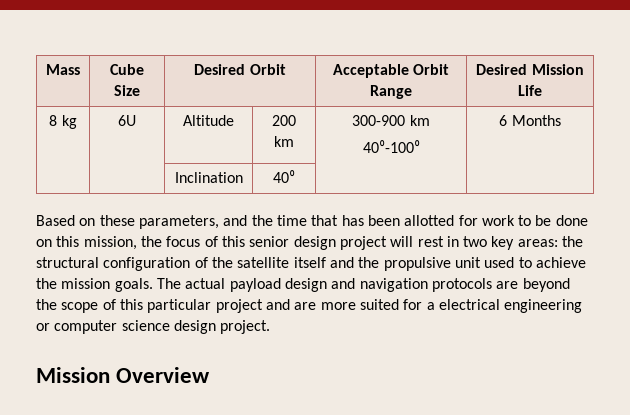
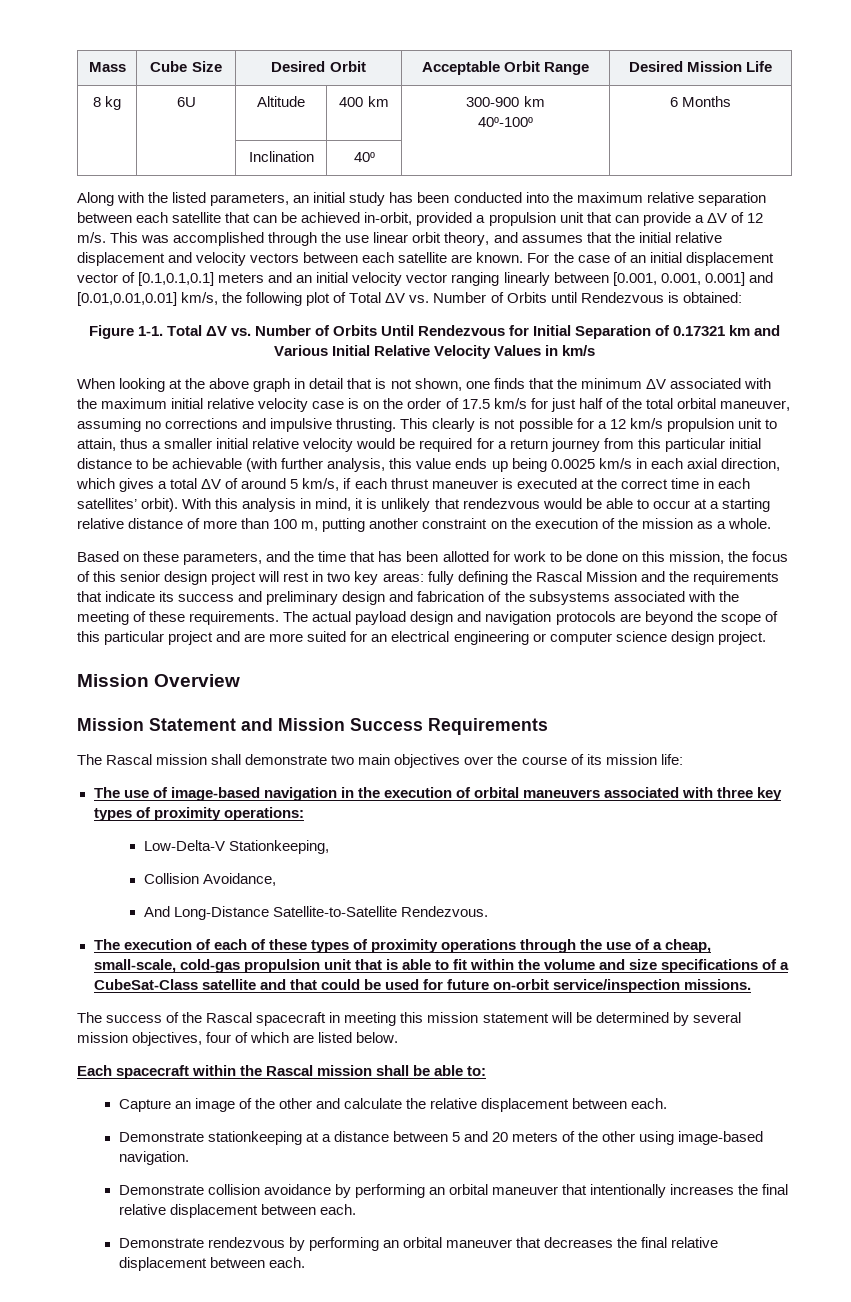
- 8 kg | 6U | Altitude | 200 km | 300-900 km
+ 8 kg | 6U | Altitude | 400 km | 300-900 km
+ Along with the listed parameters, an initial study has been conducted into the maximum relative separation between each satellite that can be achieved in-orbit, provided a propulsion unit that can provide a ΔV of 12 m/s. This was accomplished through the use linear orbit theory, and assumes that the initial relative displacement and velocity vectors between each satellite are known. For the case of an initial displacement vector of [0.1,0.1,0.1] meters and an initial velocity vector ranging linearly between [0.001, 0.001, 0.001] and [0.01,0.01,0.01] km/s, the following plot of Total ΔV vs. Number of Orbits until Rendezvous is obtained:
+ Figure 1-1. Total ΔV vs. Number of Orbits Until Rendezvous for Initial Separation of 0.17321 km and Various Initial Relative Velocity Values in km/s
+ When looking at the above graph in detail that is not shown, one finds that the minimum ΔV associated with the maximum initial relative velocity case is on the order of 17.5 km/s for just half of the total orbital maneuver, assuming no corrections and impulsive thrusting. This clearly is not possible for a 12 km/s propulsion unit to attain, thus a smaller initial relative velocity would be required for a return journey from this particular initial distance to be achievable (with further analysis, this value ends up being 0.0025 km/s in each axial direction, which gives a total ΔV of around 5 km/s, if each thrust maneuver is executed at the correct time in each satellites’ orbit). With this analysis in mind, it is unlikely that rendezvous would be able to occur at a starting relative distance of more than 100 m, putting another constraint on the execution of the mission as a whole.
- Based on these parameters, and the time that has been allotted for work to be done on this mission, the focus of this senior design project will rest in two key areas: the structural configuration of the satellite itself and the propulsive unit used to achieve the mission goals.
+ Based on these parameters, and the time that has been allotted for work to be done on this mission, the focus of this senior design project will rest in two key areas: fully defining the Rascal Mission and the requirements that indicate its success and preliminary design and fabrication of the subsystems associated with the meeting of these requirements.
- The actual payload design and navigation protocols are beyond the scope of this particular project and are more suited for a electrical engineering or computer science design project.
+ The actual payload design and navigation protocols are beyond the scope of this particular project and are more suited for an electrical engineering or computer science design project.
+ Mission Statement and Mission Success Requirements
+ The Rascal mission shall demonstrate two main objectives over the course of its mission life:
+ The use of image-based navigation in the execution of orbital maneuvers associated with three key types of proximity operations:
+ Low-Delta-V Stationkeeping,
+ Collision Avoidance,
+ And Long-Distance Satellite-to-Satellite Rendezvous.
+ The execution of each of these types of proximity operations through the use of a cheap, small-scale, cold-gas propulsion unit that is able to fit within the volume and size specifications of a CubeSat-Class satellite and that could be used for future on-orbit service/inspection missions.
+ The success of the Rascal spacecraft in meeting this mission statement will be determined by several mission objectives, four of which are listed below.
+ Each spacecraft within the Rascal mission shall be able to:
+ Capture an image of the other and calculate the relative displacement between each.
+ Demonstrate stationkeeping at a distance between 5 and 20 meters of the other using image-based navigation.
+ Demonstrate collision avoidance by performing an orbital maneuver that intentionally increases the final relative displacement between each.
+ Demonstrate rendezvous by performing an orbital maneuver that decreases the final relative displacement between each.

